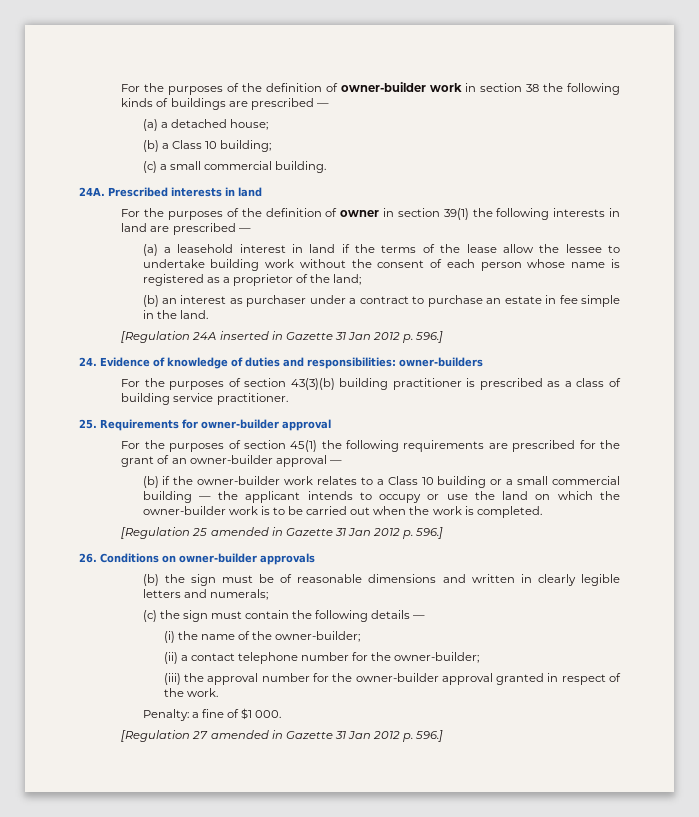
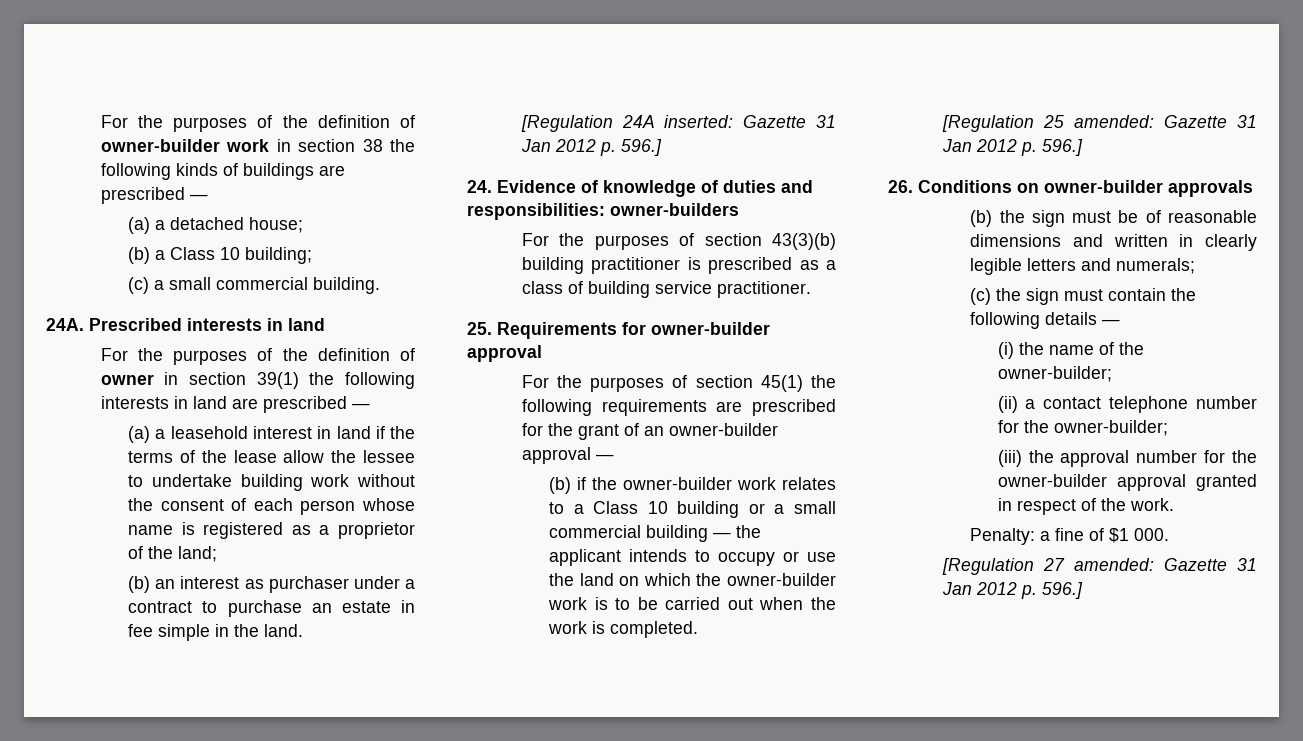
- [Regulation 24A inserted in Gazette 31 Jan 2012 p. 596.]
+ [Regulation 24A inserted: Gazette 31 Jan 2012 p. 596.]
- [Regulation 25 amended in Gazette 31 Jan 2012 p. 596.]
+ [Regulation 25 amended: Gazette 31 Jan 2012 p. 596.]
- [Regulation 27 amended in Gazette 31 Jan 2012 p. 596.]
+ [Regulation 27 amended: Gazette 31 Jan 2012 p. 596.]

